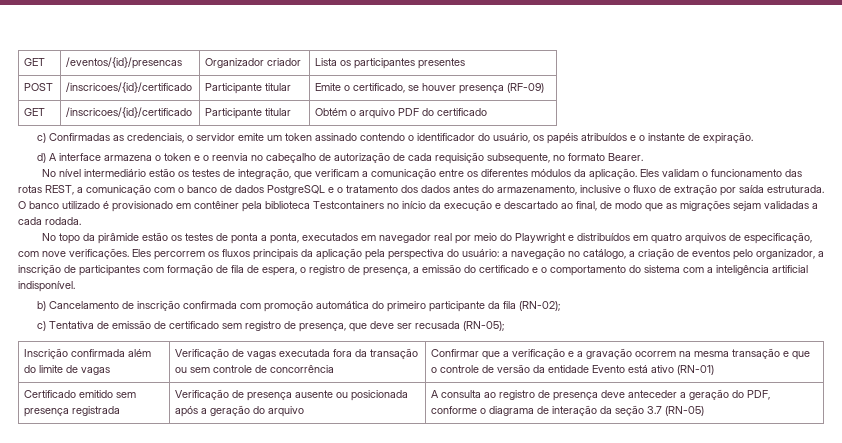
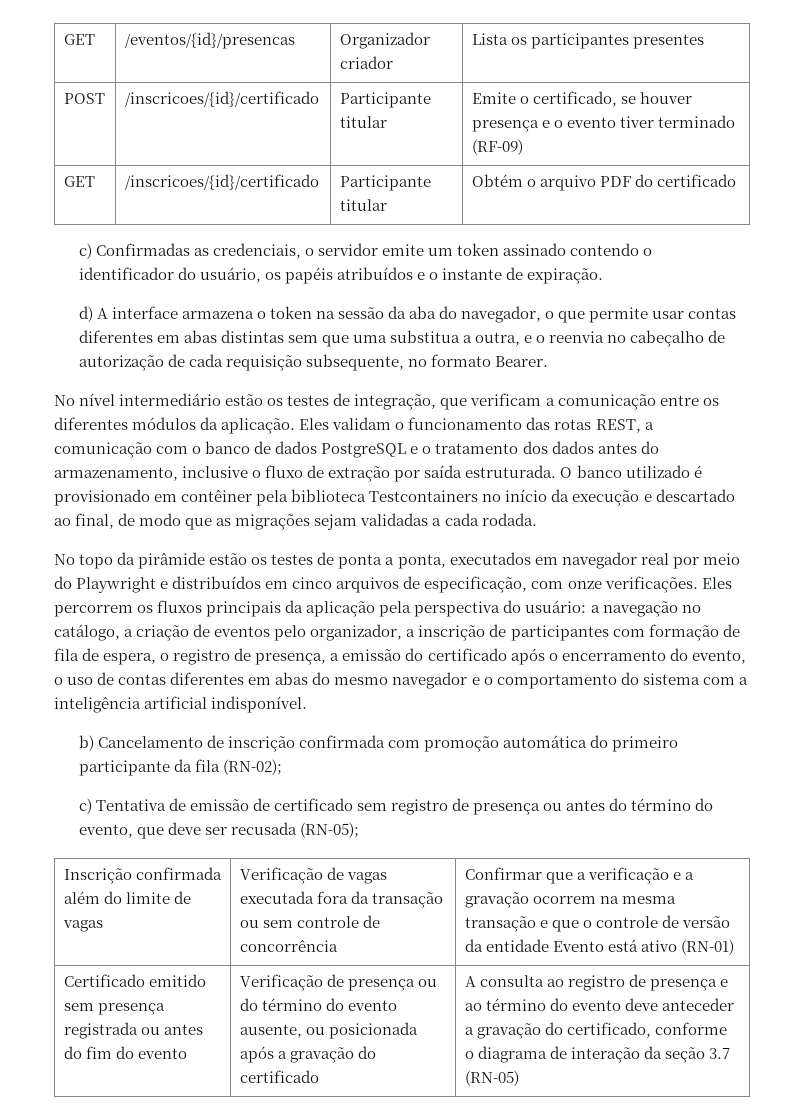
- POST | /inscricoes/{id}/certificado | Participante titular | Emite o certificado, se houver presença (RF-09)
+ POST | /inscricoes/{id}/certificado | Participante titular | Emite o certificado, se houver presença e o evento tiver terminado (RF-09)
- d) A interface armazena o token e o reenvia no cabeçalho de autorização de cada requisição subsequente, no formato Bearer.
+ d) A interface armazena o token na sessão da aba do navegador, o que permite usar contas diferentes em abas distintas sem que uma substitua a outra, e o reenvia no cabeçalho de autorização de cada requisição subsequente, no formato Bearer.
- No topo da pirâmide estão os testes de ponta a ponta, executados em navegador real por meio do Playwright e distribuídos em quatro arquivos de especificação, com nove verificações.
+ No topo da pirâmide estão os testes de ponta a ponta, executados em navegador real por meio do Playwright e distribuídos em cinco arquivos de especificação, com onze verificações.
- Eles percorrem os fluxos principais da aplicação pela perspectiva do usuário: a navegação no catálogo, a criação de eventos pelo organizador, a inscrição de participantes com formação de fila de espera, o registro de presença, a emissão do certificado e o comportamento do sistema com a inteligência artificial indisponível.
+ Eles percorrem os fluxos principais da aplicação pela perspectiva do usuário: a navegação no catálogo, a criação de eventos pelo organizador, a inscrição de participantes com formação de fila de espera, o registro de presença, a emissão do certificado após o encerramento do evento, o uso de contas diferentes em abas do mesmo navegador e o comportamento do sistema com a inteligência artificial indisponível.
- c) Tentativa de emissão de certificado sem registro de presença, que deve ser recusada (RN-05);
+ c) Tentativa de emissão de certificado sem registro de presença ou antes do término do evento, que deve ser recusada (RN-05);
- Certificado emitido sem presença registrada | Verificação de presença ausente ou posicionada após a geração do arquivo
+ Certificado emitido sem presença registrada ou antes do fim do evento | Verificação de presença ou do término do evento ausente, ou posicionada após a gravação do certificado
- A consulta ao registro de presença deve anteceder a geração do PDF, conforme o diagrama de interação da seção 3.7 (RN-05)
+ A consulta ao registro de presença e ao término do evento deve anteceder a gravação do certificado, conforme o diagrama de interação da seção 3.7 (RN-05)

